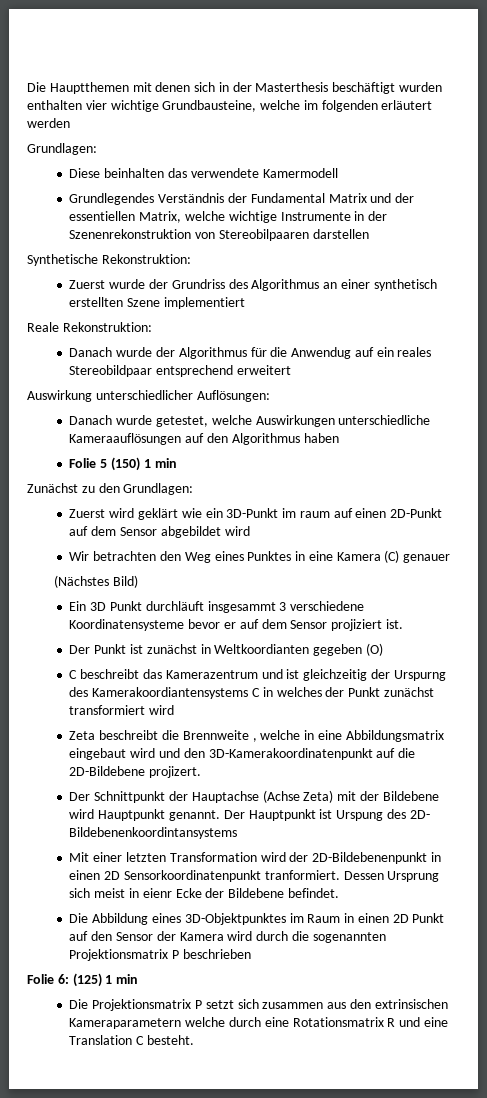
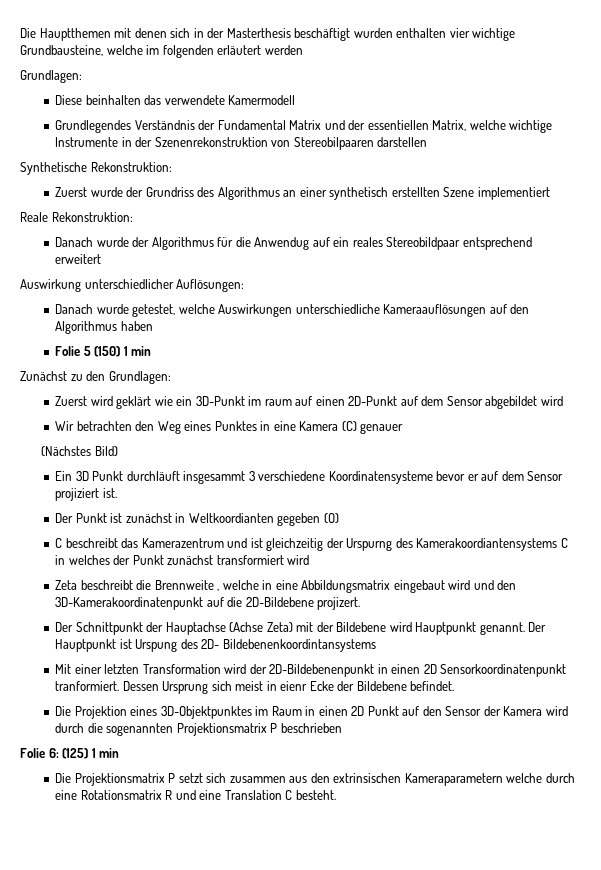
- Die Abbildung eines 3D-Objektpunktes im Raum in einen 2D Punkt auf den Sensor der Kamera wird durch die sogenannten Projektionsmatrix P beschrieben
+ Die Projektion eines 3D-Objektpunktes im Raum in einen 2D Punkt auf den Sensor der Kamera wird durch die sogenannten Projektionsmatrix P beschrieben

